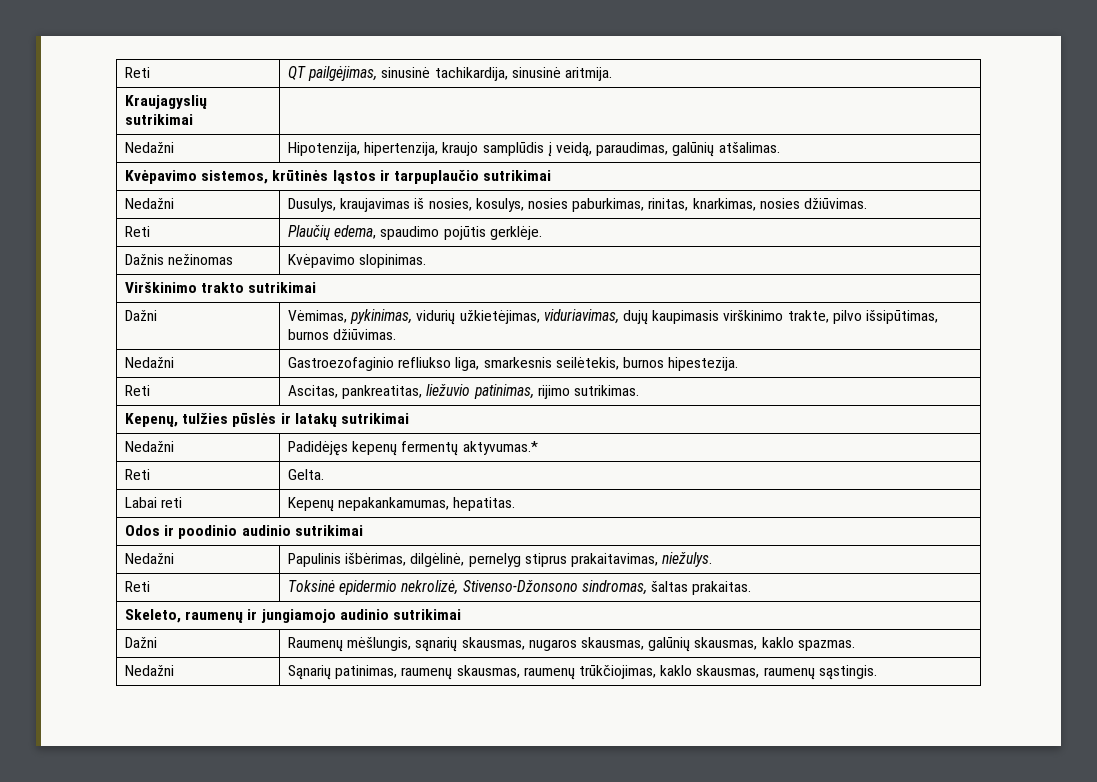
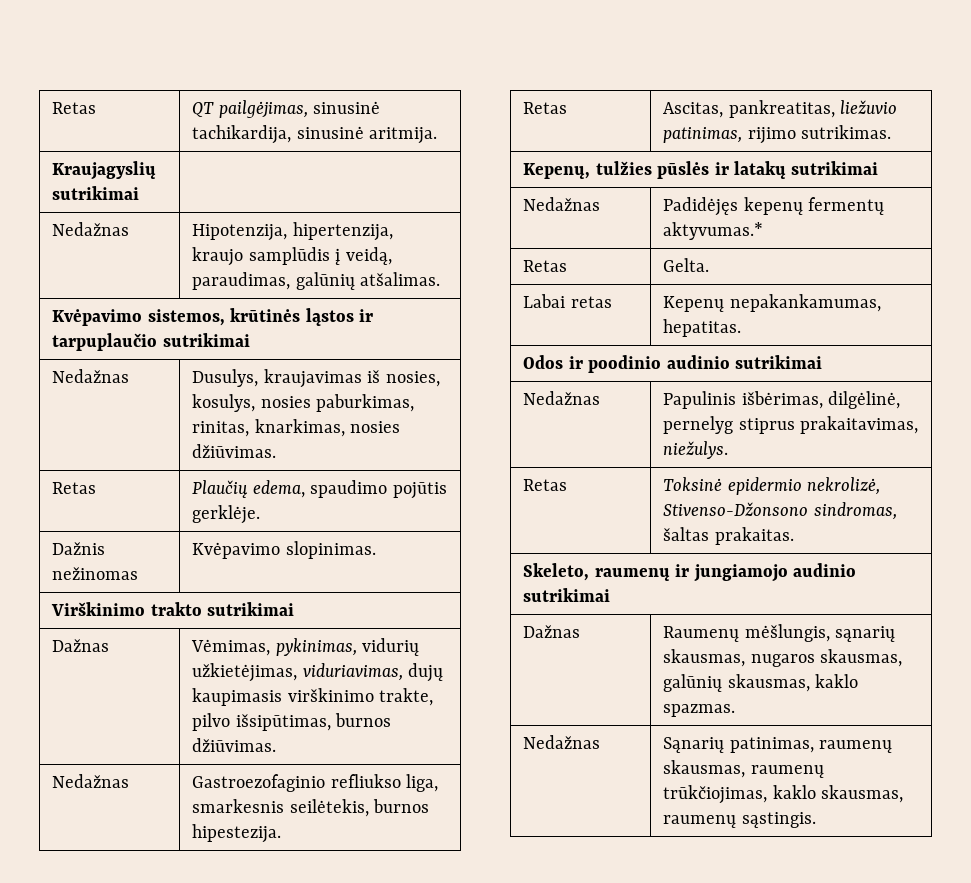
- Reti | QT pailgėjimas, sinusinė tachikardija, sinusinė aritmija.
+ Retas | QT pailgėjimas, sinusinė tachikardija, sinusinė aritmija.
- Nedažni | Hipotenzija, hipertenzija, kraujo samplūdis į veidą, paraudimas, galūnių atšalimas.
+ Nedažnas | Hipotenzija, hipertenzija, kraujo samplūdis į veidą, paraudimas, galūnių atšalimas.
- Nedažni | Dusulys, kraujavimas iš nosies, kosulys, nosies paburkimas, rinitas, knarkimas, nosies džiūvimas.
+ Nedažnas | Dusulys, kraujavimas iš nosies, kosulys, nosies paburkimas, rinitas, knarkimas, nosies džiūvimas.
- Reti | Plaučių edema, spaudimo pojūtis gerklėje.
+ Retas | Plaučių edema, spaudimo pojūtis gerklėje.
- Dažni | Vėmimas, pykinimas, vidurių užkietėjimas, viduriavimas, dujų kaupimasis virškinimo trakte, pilvo išsipūtimas, burnos džiūvimas.
+ Dažnas | Vėmimas, pykinimas, vidurių užkietėjimas, viduriavimas, dujų kaupimasis virškinimo trakte, pilvo išsipūtimas, burnos džiūvimas.
- Nedažni | Gastroezofaginio refliukso liga, smarkesnis seilėtekis, burnos hipestezija.
+ Nedažnas | Gastroezofaginio refliukso liga, smarkesnis seilėtekis, burnos hipestezija.
- Reti | Ascitas, pankreatitas, liežuvio patinimas, rijimo sutrikimas.
+ Retas | Ascitas, pankreatitas, liežuvio patinimas, rijimo sutrikimas.
- Nedažni | Padidėjęs kepenų fermentų aktyvumas.*
+ Nedažnas | Padidėjęs kepenų fermentų aktyvumas.*
- Reti | Gelta.
+ Retas | Gelta.
- Labai reti | Kepenų nepakankamumas, hepatitas.
+ Labai retas | Kepenų nepakankamumas, hepatitas.
- Nedažni | Papulinis išbėrimas, dilgėlinė, pernelyg stiprus prakaitavimas, niežulys.
+ Nedažnas | Papulinis išbėrimas, dilgėlinė, pernelyg stiprus prakaitavimas, niežulys.
- Reti | Toksinė epidermio nekrolizė, Stivenso-Džonsono sindromas, šaltas prakaitas.
+ Retas | Toksinė epidermio nekrolizė, Stivenso-Džonsono sindromas, šaltas prakaitas.
- Dažni | Raumenų mėšlungis, sąnarių skausmas, nugaros skausmas, galūnių skausmas, kaklo spazmas.
+ Dažnas | Raumenų mėšlungis, sąnarių skausmas, nugaros skausmas, galūnių skausmas, kaklo spazmas.
- Nedažni | Sąnarių patinimas, raumenų skausmas, raumenų trūkčiojimas, kaklo skausmas, raumenų sąstingis.
+ Nedažnas | Sąnarių patinimas, raumenų skausmas, raumenų trūkčiojimas, kaklo skausmas, raumenų sąstingis.

